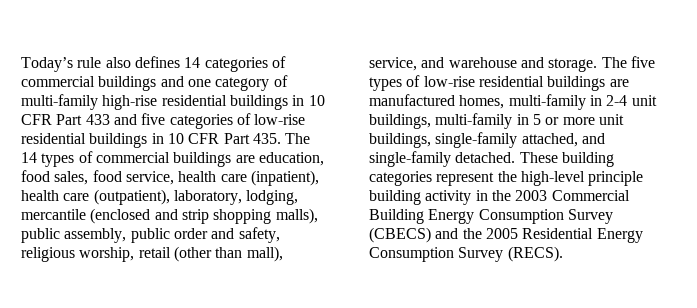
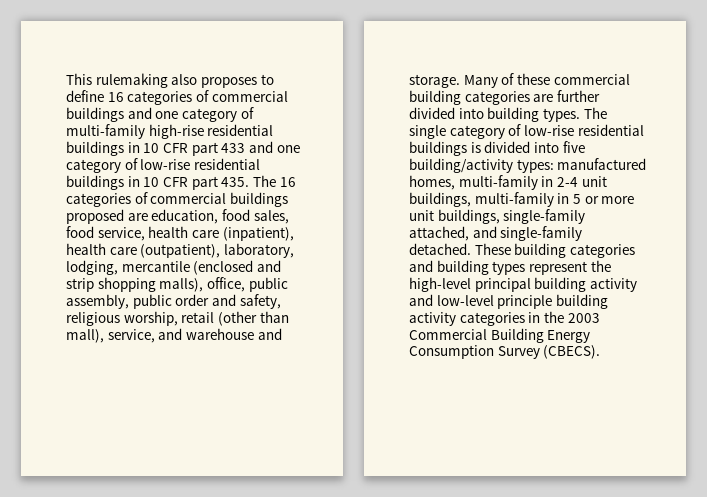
- Today’s rule also defines 14 categories of commercial buildings and one category of multi-family high-rise residential buildings in 10 CFR Part 433 and five categories of low-rise residential buildings in 10 CFR Part 435. The 14 types of commercial buildings are education, food sales, food service, health care (inpatient), health care (outpatient), laboratory, lodging, mercantile (enclosed and strip shopping malls), public assembly, public order and safety, religious worship, retail (other than mall), service, and warehouse and storage.
+ This rulemaking also proposes to define 16 categories of commercial buildings and one category of multi-family high-rise residential buildings in 10 CFR part 433 and one category of low-rise residential buildings in 10 CFR part 435. The 16 categories of commercial buildings proposed are education, food sales, food service, health care (inpatient), health care (outpatient), laboratory, lodging, mercantile (enclosed and strip shopping malls), office, public assembly, public order and safety, religious worship, retail (other than mall), service, and warehouse and storage.
- The five types of low-rise residential buildings are manufactured homes, multi-family in 2-4 unit buildings, multi-family in 5 or more unit buildings, single-family attached, and single-family detached.
+ Many of these commercial building categories are further divided into building types. The single category of low-rise residential buildings is divided into five building/activity types: manufactured homes, multi-family in 2-4 unit buildings, multi-family in 5 or more unit buildings, single-family attached, and single-family detached.
- These building categories represent the high-level principle building activity in the 2003 Commercial Building Energy Consumption Survey (CBECS) and the 2005 Residential Energy Consumption Survey (RECS).
+ These building categories and building types represent the high-level principal building activity and low-level principle building activity categories in the 2003 Commercial Building Energy Consumption Survey (CBECS).

